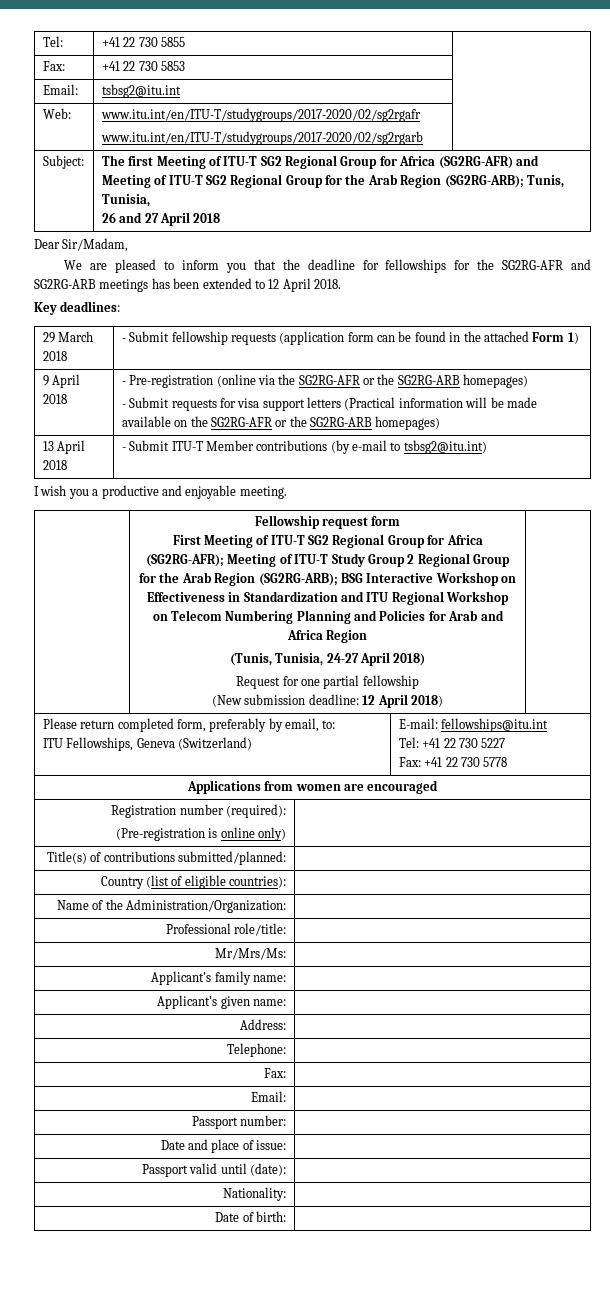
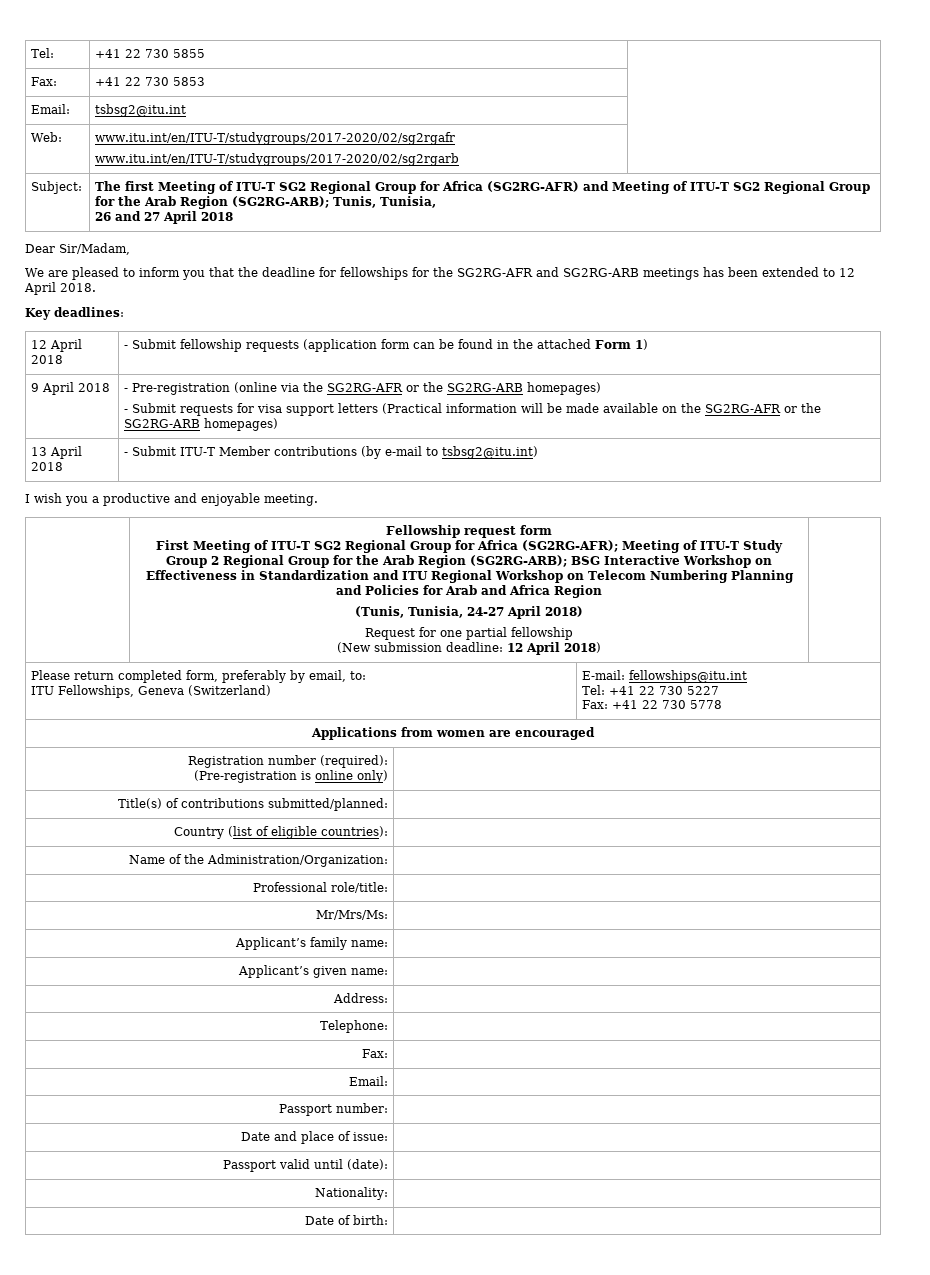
- 29 March 2018 | - Submit fellowship requests (application form can be found in the attached Form 1)
+ 12 April 2018 | - Submit fellowship requests (application form can be found in the attached Form 1)

